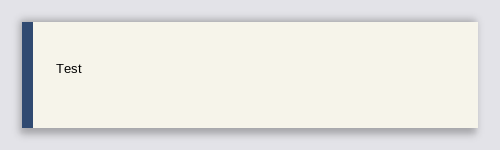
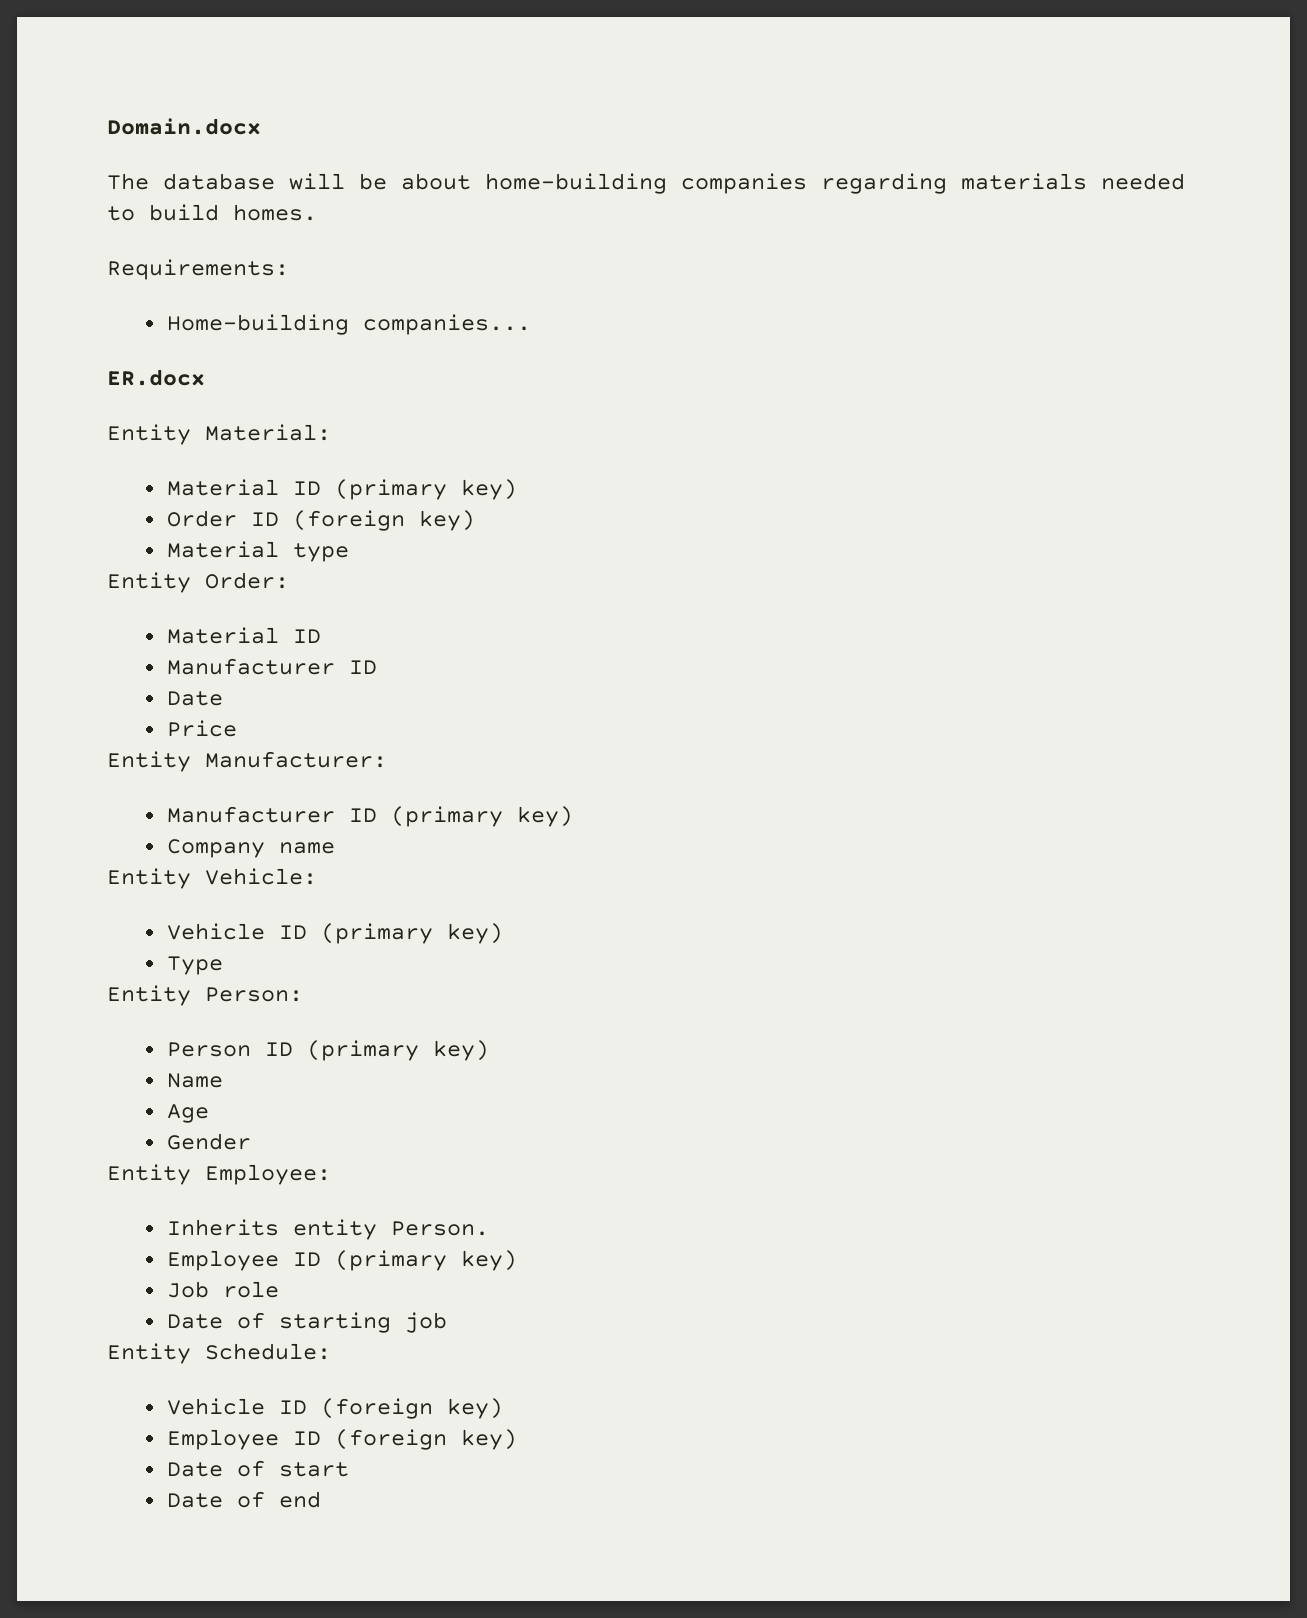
- Test
+ Domain.docx
+ The database will be about home-building companies regarding materials needed to build homes.
+ Requirements:
+ Home-building companies...
+ ER.docx
+ Entity Material:
+ Material ID (primary key)
+ Order ID (foreign key)
+ Material type
+ Entity Order:
+ Material ID
+ Manufacturer ID
+ Date
+ Price
+ Entity Manufacturer:
+ Manufacturer ID (primary key)
+ Company name
+ Entity Vehicle:
+ Vehicle ID (primary key)
+ Type
+ Entity Person:
+ Person ID (primary key)
+ Name
+ Age
+ Gender
+ Entity Employee:
+ Inherits entity Person.
+ Employee ID (primary key)
+ Job role
+ Date of starting job
+ Entity Schedule:
+ Vehicle ID (foreign key)
+ Employee ID (foreign key)
+ Date of start
+ Date of end

